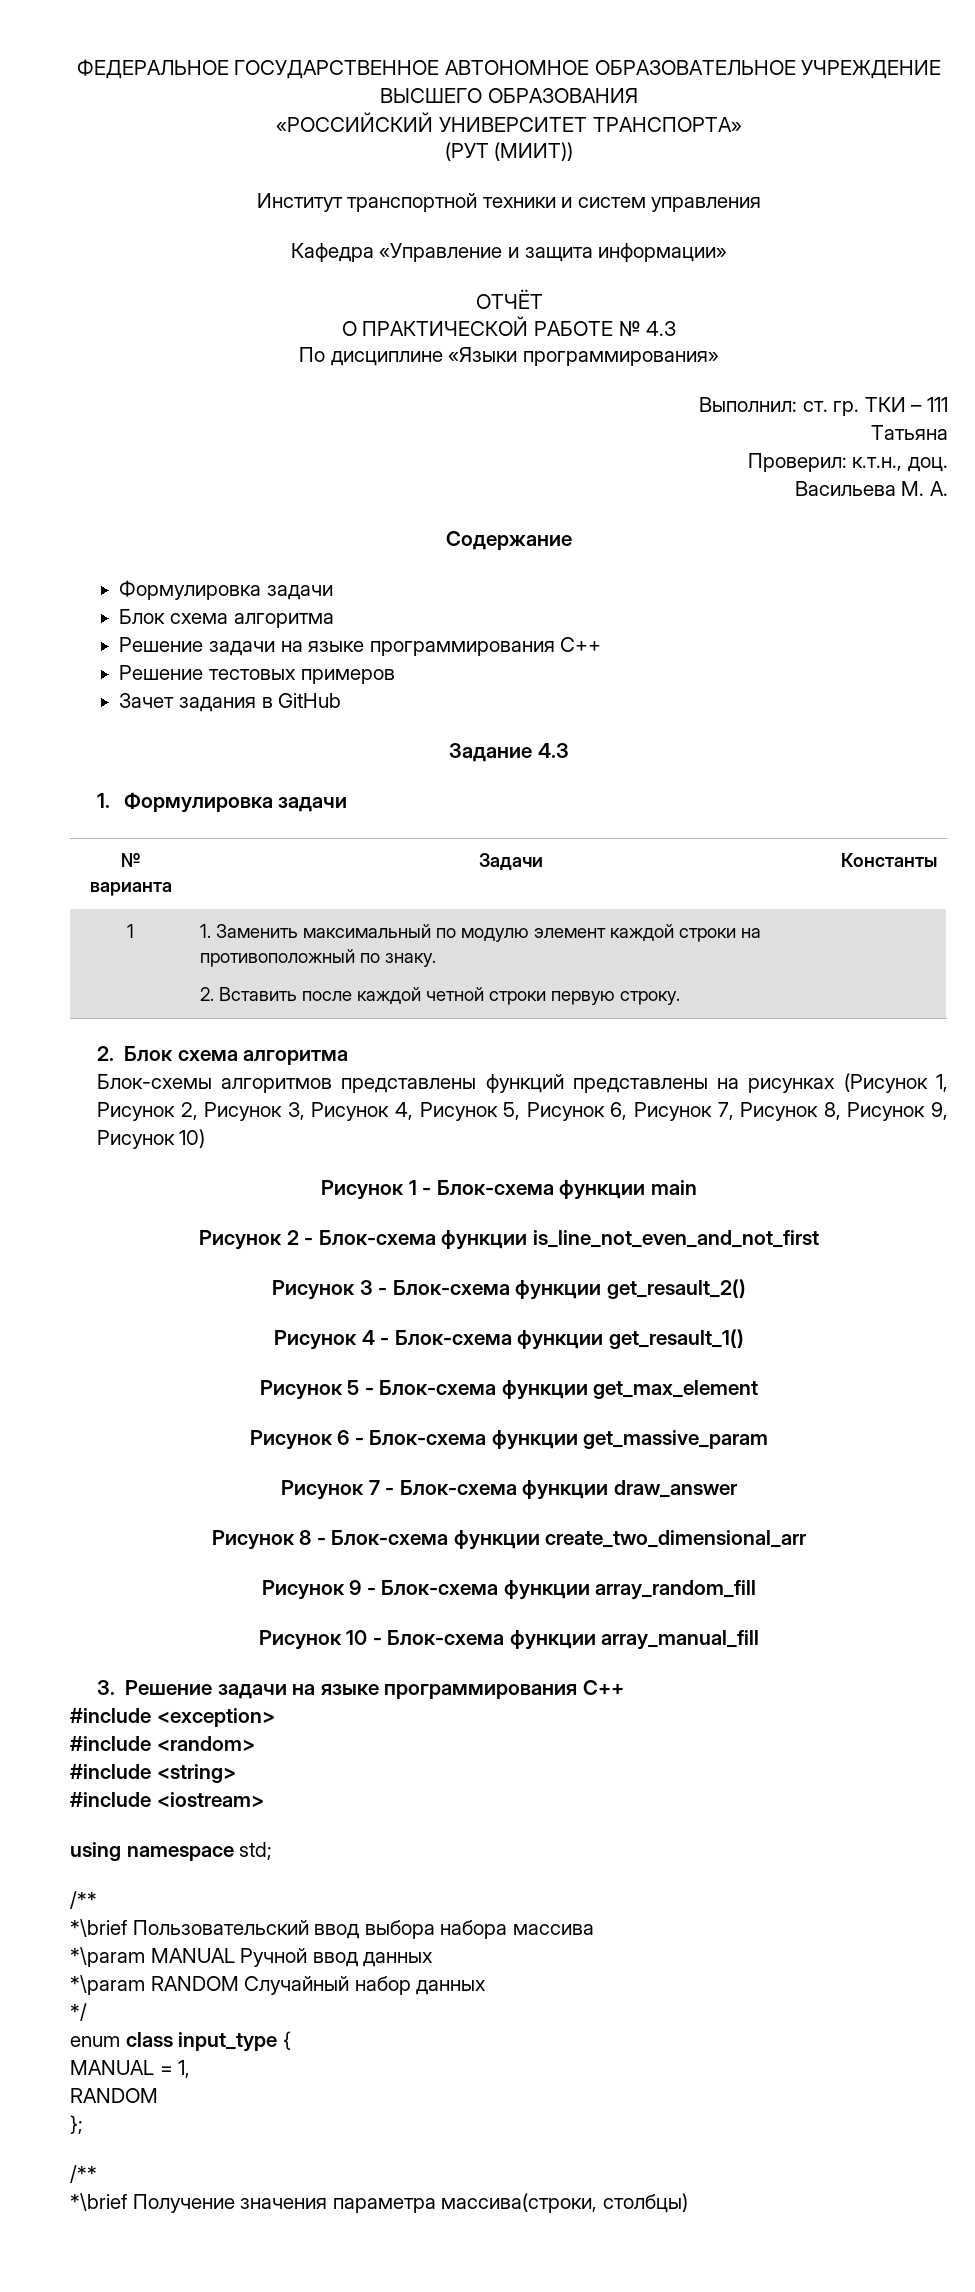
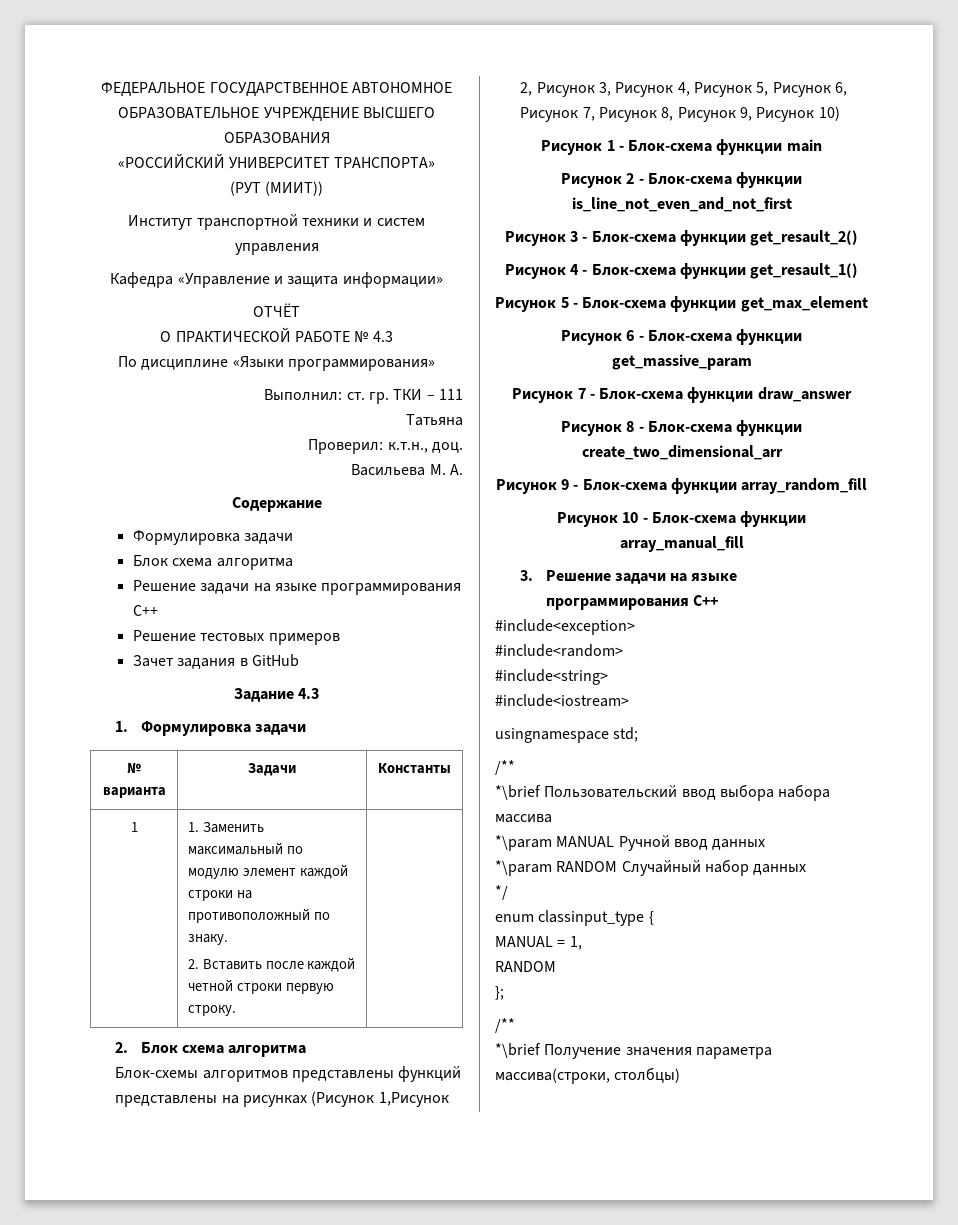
- Блок-схемы алгоритмов представлены функций представлены на рисунках (Рисунок 1, Рисунок 2, Рисунок 3, Рисунок 4, Рисунок 5, Рисунок 6, Рисунок 7, Рисунок 8, Рисунок 9, Рисунок 10)
+ Блок-схемы алгоритмов представлены функций представлены на рисунках (Рисунок 1,Рисунок 2, Рисунок 3, Рисунок 4, Рисунок 5, Рисунок 6, Рисунок 7, Рисунок 8, Рисунок 9, Рисунок 10)
- #include <exception>
- #include <random>
- #include <string>
- #include <iostream>
- using namespace std;
+ #include<exception>
+ #include<random>
+ #include<string>
+ #include<iostream>
+ usingnamespace std;
- enum class input_type {
+ enum classinput_type {

